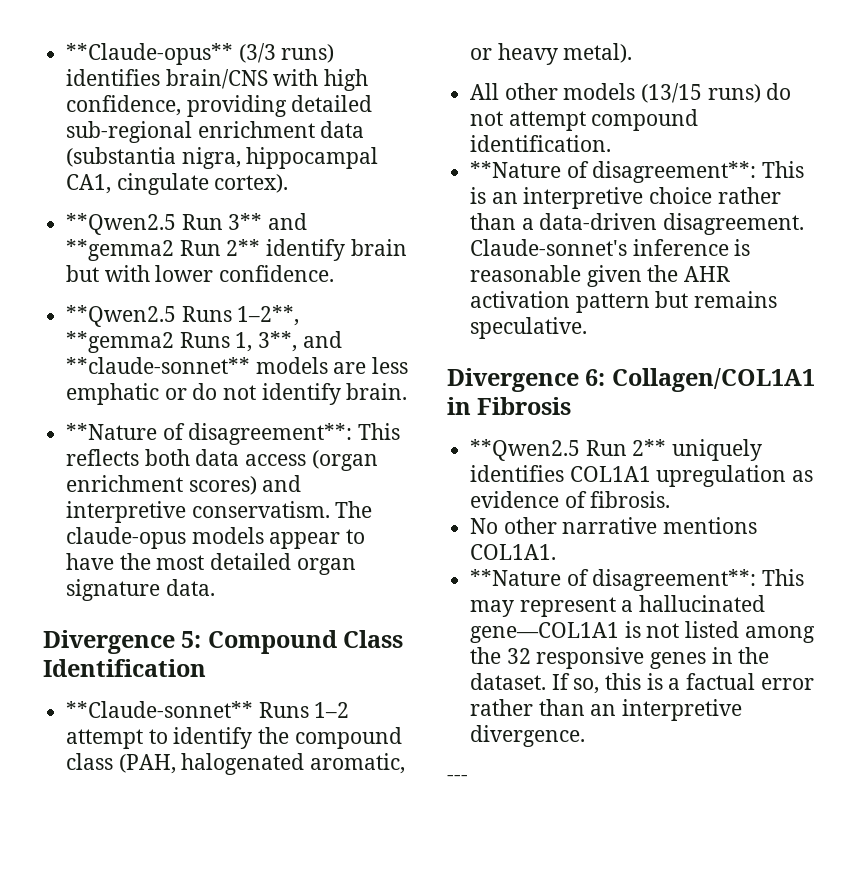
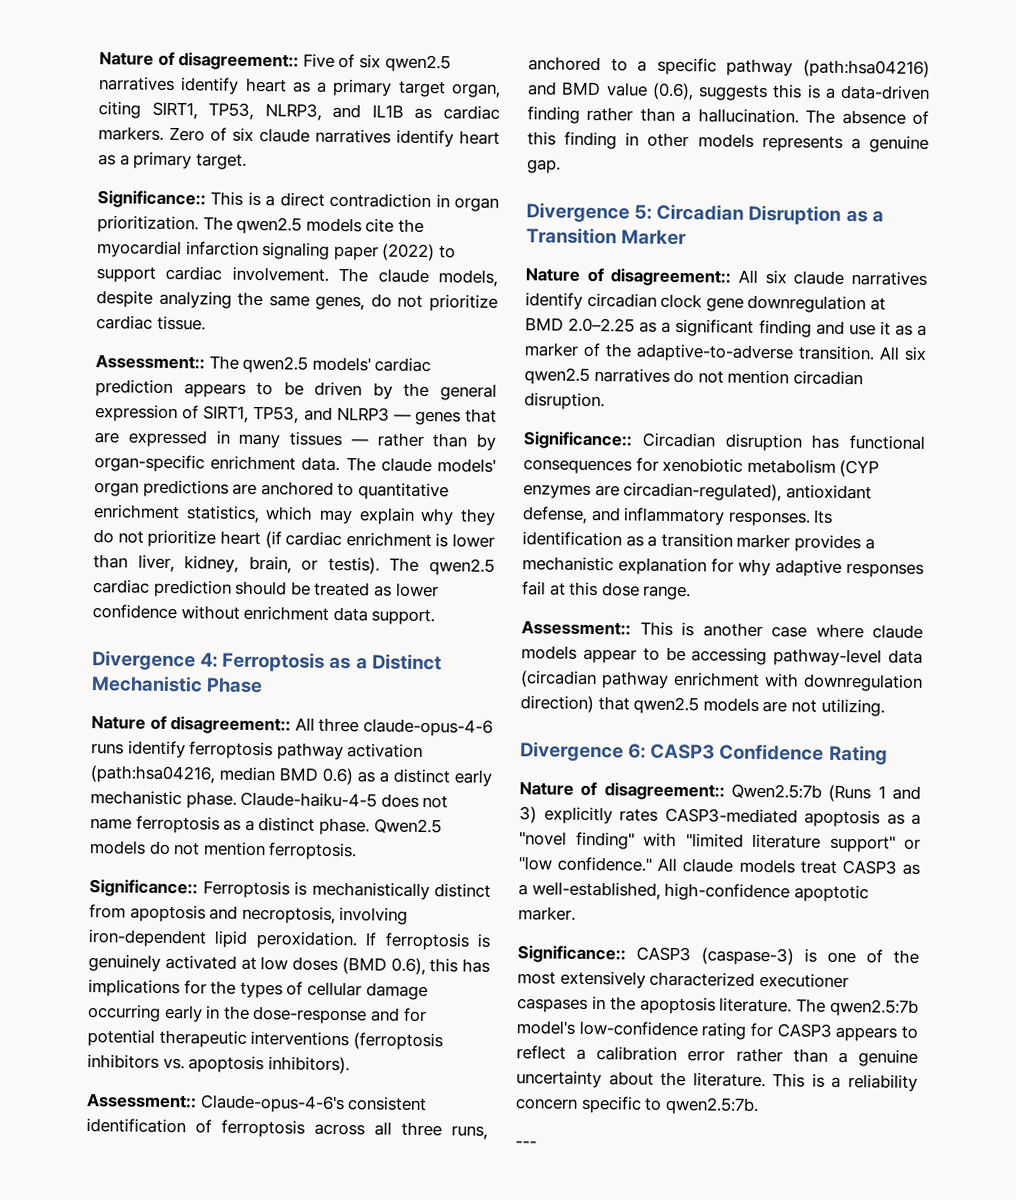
- **Claude-opus** (3/3 runs) identifies brain/CNS with high confidence, providing detailed sub-regional enrichment data (substantia nigra, hippocampal CA1, cingulate cortex).
- **Qwen2.5 Run 3** and **gemma2 Run 2** identify brain but with lower confidence.
- **Qwen2.5 Runs 1–2**, **gemma2 Runs 1, 3**, and **claude-sonnet** models are less emphatic or do not identify brain.
- **Nature of disagreement**: This reflects both data access (organ enrichment scores) and interpretive conservatism. The claude-opus models appear to have the most detailed organ signature data.
- Divergence 5: Compound Class Identification
- **Claude-sonnet** Runs 1–2 attempt to identify the compound class (PAH, halogenated aromatic, or heavy metal).
- All other models (13/15 runs) do not attempt compound identification.
- **Nature of disagreement**: This is an interpretive choice rather than a data-driven disagreement. Claude-sonnet's inference is reasonable given the AHR activation pattern but remains speculative.
- Divergence 6: Collagen/COL1A1 in Fibrosis
- **Qwen2.5 Run 2** uniquely identifies COL1A1 upregulation as evidence of fibrosis.
- No other narrative mentions COL1A1.
- **Nature of disagreement**: This may represent a hallucinated gene—COL1A1 is not listed among the 32 responsive genes in the dataset. If so, this is a factual error rather than an interpretive divergence.
+ Nature of disagreement:: Five of six qwen2.5 narratives identify heart as a primary target organ, citing SIRT1, TP53, NLRP3, and IL1B as cardiac markers. Zero of six claude narratives identify heart as a primary target.
+ Significance:: This is a direct contradiction in organ prioritization. The qwen2.5 models cite the myocardial infarction signaling paper (2022) to support cardiac involvement. The claude models, despite analyzing the same genes, do not prioritize cardiac tissue.
+ Assessment:: The qwen2.5 models' cardiac prediction appears to be driven by the general expression of SIRT1, TP53, and NLRP3 — genes that are expressed in many tissues — rather than by organ-specific enrichment data. The claude models' organ predictions are anchored to quantitative enrichment statistics, which may explain why they do not prioritize heart (if cardiac enrichment is lower than liver, kidney, brain, or testis). The qwen2.5 cardiac prediction should be treated as lower confidence without enrichment data support.
+ Divergence 4: Ferroptosis as a Distinct Mechanistic Phase
+ Nature of disagreement:: All three claude-opus-4-6 runs identify ferroptosis pathway activation (path:hsa04216, median BMD 0.6) as a distinct early mechanistic phase. Claude-haiku-4-5 does not name ferroptosis as a distinct phase. Qwen2.5 models do not mention ferroptosis.
+ Significance:: Ferroptosis is mechanistically distinct from apoptosis and necroptosis, involving iron-dependent lipid peroxidation. If ferroptosis is genuinely activated at low doses (BMD 0.6), this has implications for the types of cellular damage occurring early in the dose-response and for potential therapeutic interventions (ferroptosis inhibitors vs. apoptosis inhibitors).
+ Assessment:: Claude-opus-4-6's consistent identification of ferroptosis across all three runs, anchored to a specific pathway (path:hsa04216) and BMD value (0.6), suggests this is a data-driven finding rather than a hallucination. The absence of this finding in other models represents a genuine gap.
+ Divergence 5: Circadian Disruption as a Transition Marker
+ Nature of disagreement:: All six claude narratives identify circadian clock gene downregulation at BMD 2.0–2.25 as a significant finding and use it as a marker of the adaptive-to-adverse transition. All six qwen2.5 narratives do not mention circadian disruption.
+ Significance:: Circadian disruption has functional consequences for xenobiotic metabolism (CYP enzymes are circadian-regulated), antioxidant defense, and inflammatory responses. Its identification as a transition marker provides a mechanistic explanation for why adaptive responses fail at this dose range.
+ Assessment:: This is another case where claude models appear to be accessing pathway-level data (circadian pathway enrichment with downregulation direction) that qwen2.5 models are not utilizing.
+ Divergence 6: CASP3 Confidence Rating
+ Nature of disagreement:: Qwen2.5:7b (Runs 1 and 3) explicitly rates CASP3-mediated apoptosis as a "novel finding" with "limited literature support" or "low confidence." All claude models treat CASP3 as a well-established, high-confidence apoptotic marker.
+ Significance:: CASP3 (caspase-3) is one of the most extensively characterized executioner caspases in the apoptosis literature. The qwen2.5:7b model's low-confidence rating for CASP3 appears to reflect a calibration error rather than a genuine uncertainty about the literature. This is a reliability concern specific to qwen2.5:7b.

